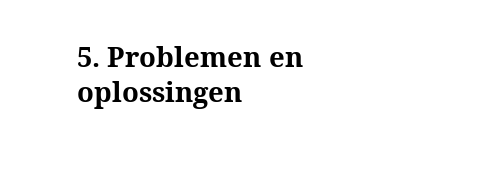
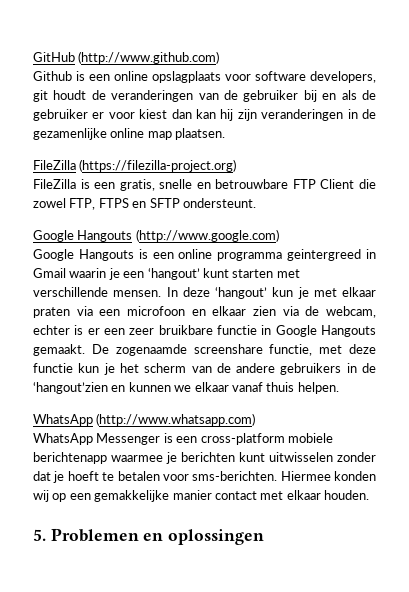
+ GitHub (http://www.github.com)
+ Github is een online opslagplaats voor software developers, git houdt de veranderingen van de gebruiker bij en als de gebruiker er voor kiest dan kan hij zijn veranderingen in de gezamenlijke online map plaatsen.
+ FileZilla (https://filezilla-project.org)
+ FileZilla is een gratis, snelle en betrouwbare FTP Client die zowel FTP, FTPS en SFTP ondersteunt.
+ Google Hangouts (http://www.google.com)
+ Google Hangouts is een online programma geintergreed in Gmail waarin je een ‘hangout’ kunt starten met verschillende mensen. In deze ‘hangout’ kun je met elkaar praten via een microfoon en elkaar zien via de webcam, echter is er een zeer bruikbare functie in Google Hangouts gemaakt. De zogenaamde screenshare functie, met deze functie kun je het scherm van de andere gebruikers in de ‘hangout’zien en kunnen we elkaar vanaf thuis helpen.
+ WhatsApp (http://www.whatsapp.com)
+ WhatsApp Messenger is een cross-platform mobiele berichtenapp waarmee je berichten kunt uitwisselen zonder dat je hoeft te betalen voor sms-berichten. Hiermee konden wij op een gemakkelijke manier contact met elkaar houden.

